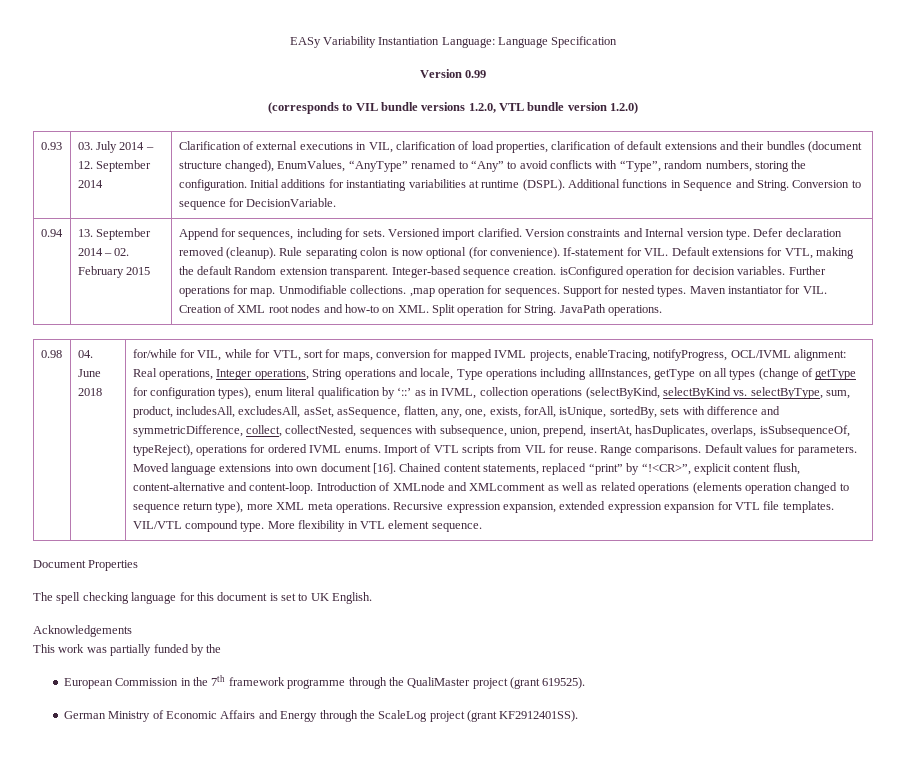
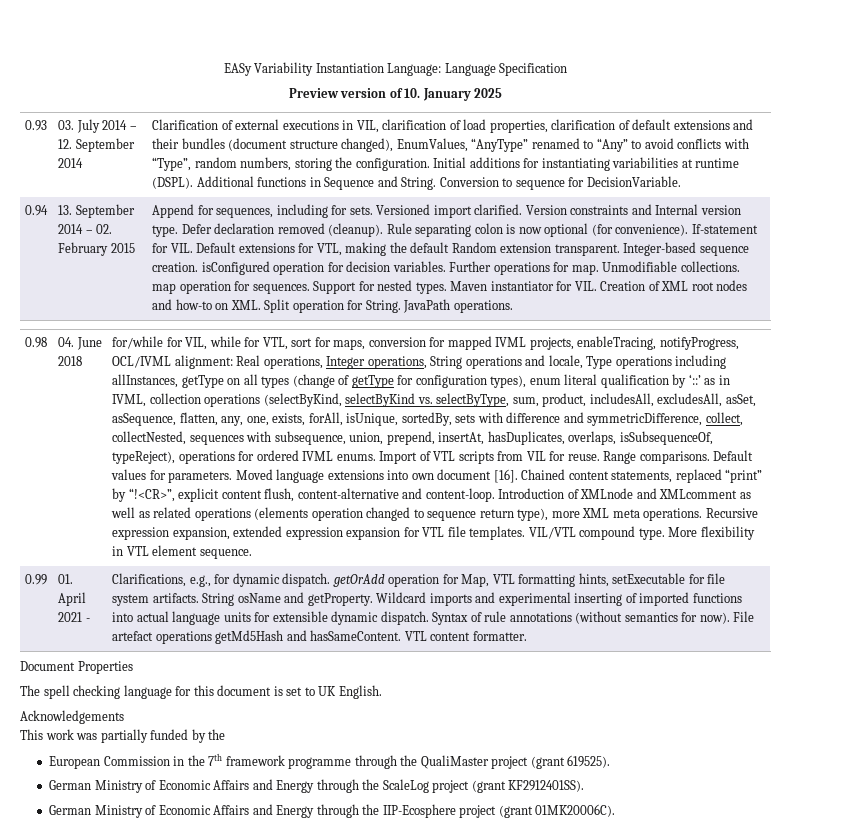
- Version 0.99
- (corresponds to VIL bundle versions 1.2.0, VTL bundle version 1.2.0)
+ Preview version of 10. January 2025
- Unmodifiable collections. ,map operation for sequences.
+ Unmodifiable collections. map operation for sequences.
+ 0.99 | 01. April 2021 - | Clarifications, e.g., for dynamic dispatch. getOrAdd operation for Map, VTL formatting hints, setExecutable for file system artifacts. String osName and getProperty. Wildcard imports and experimental inserting of imported functions into actual language units for extensible dynamic dispatch. Syntax of rule annotations (without semantics for now). File artefact operations getMd5Hash and hasSameContent. VTL content formatter.
+ German Ministry of Economic Affairs and Energy through the IIP-Ecosphere project (grant 01MK20006C).

